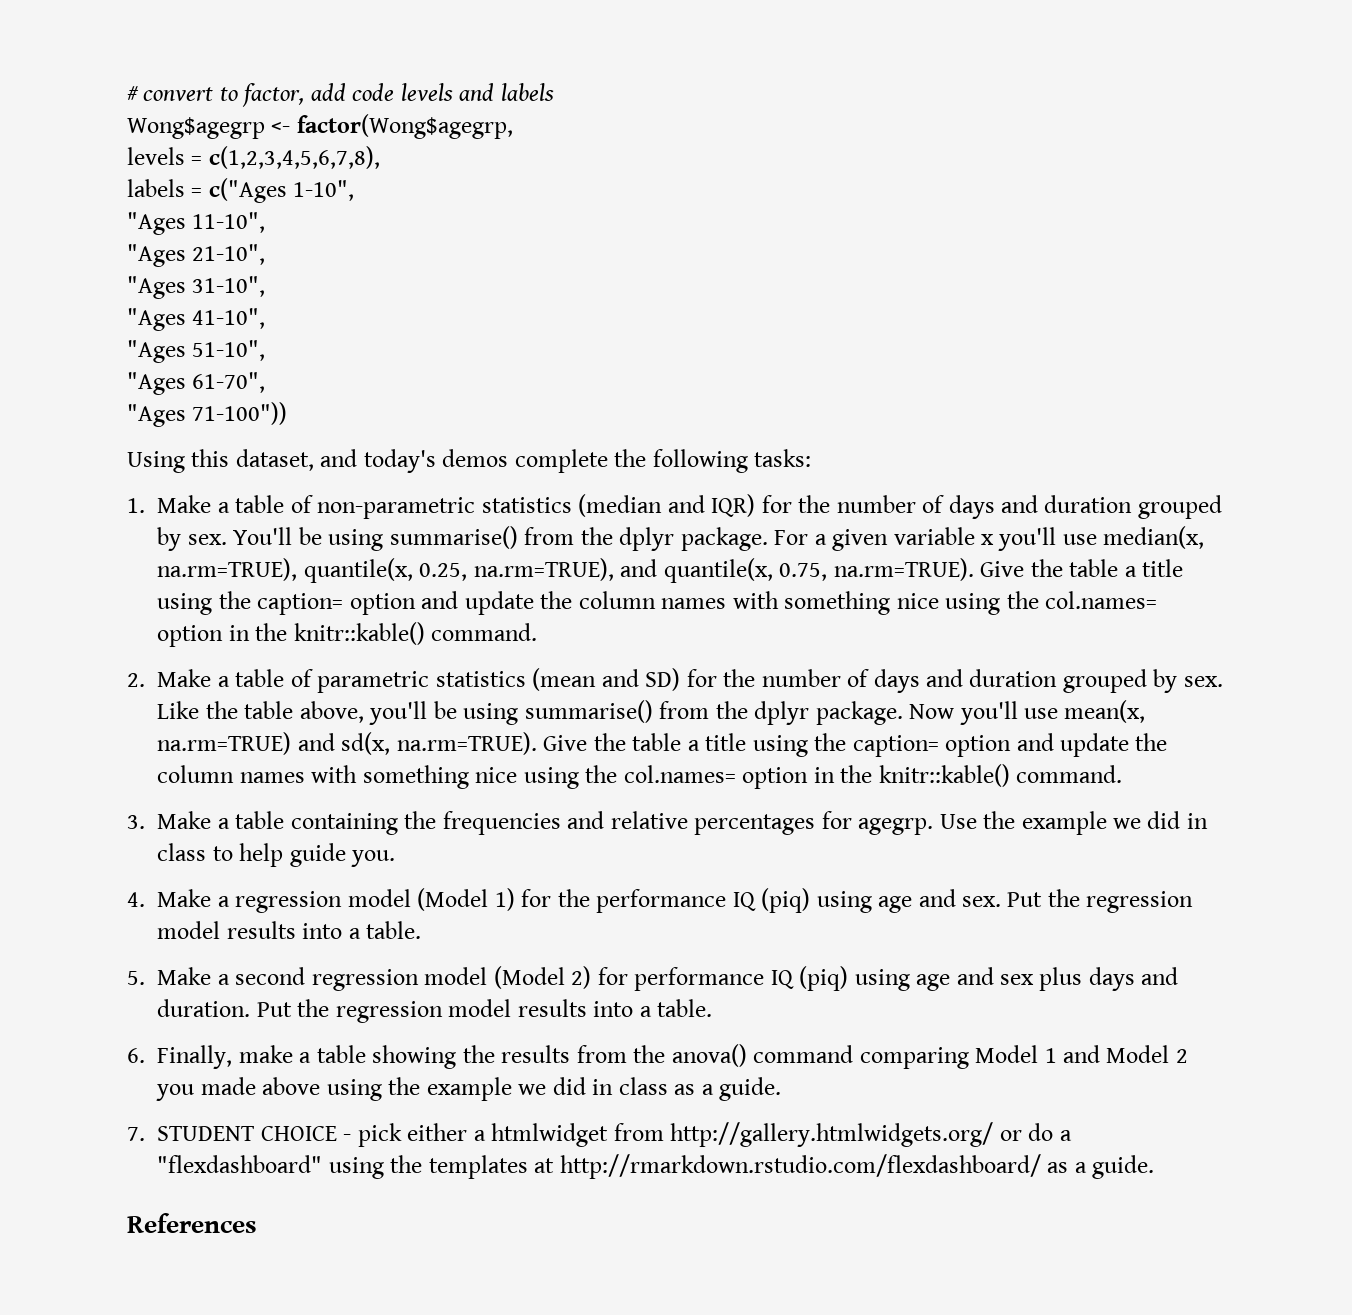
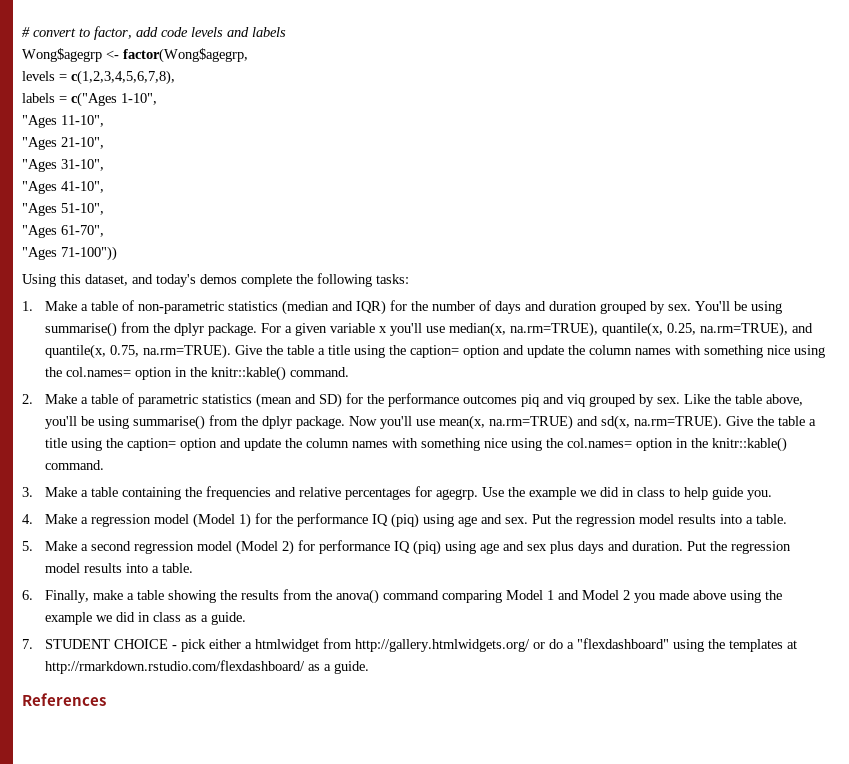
- 2. Make a table of parametric statistics (mean and SD) for the number of days and duration grouped by sex.
+ 2. Make a table of parametric statistics (mean and SD) for the performance outcomes piq and viq grouped by sex.

